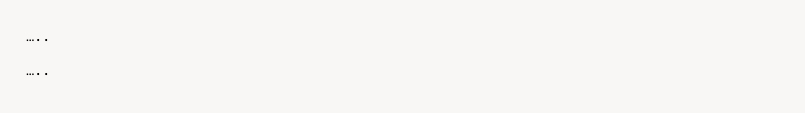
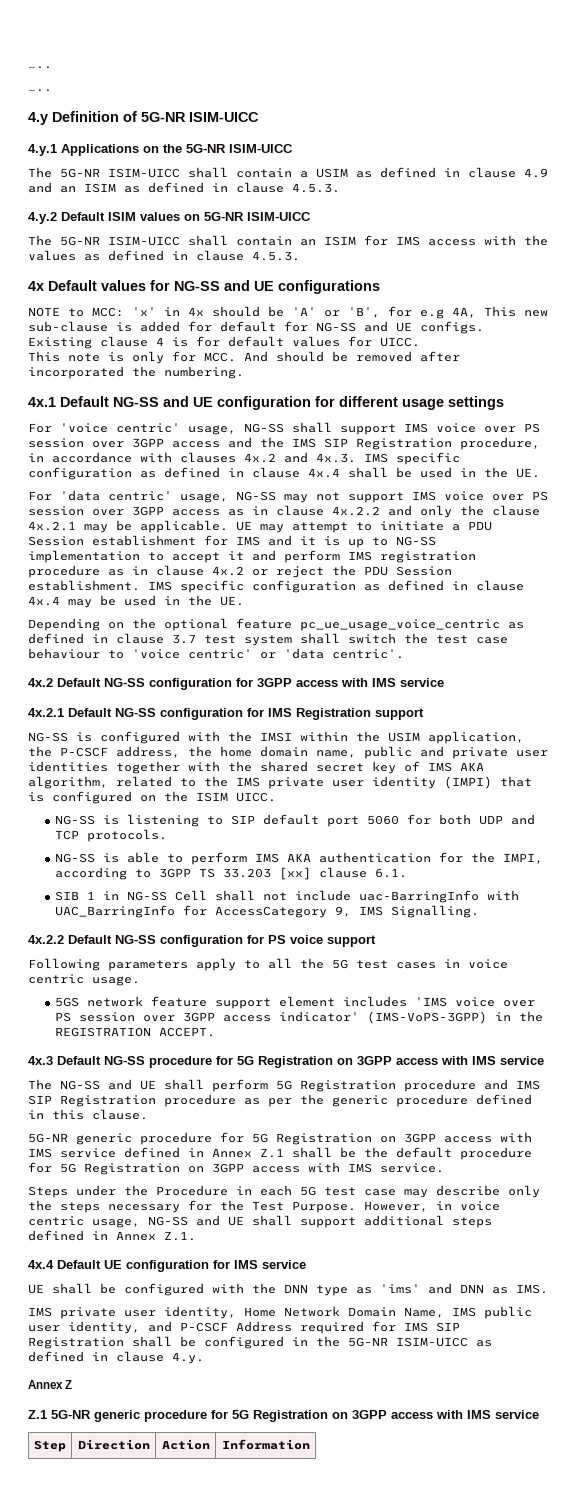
+ 4.y Definition of 5G-NR ISIM-UICC
+ 4.y.1 Applications on the 5G-NR ISIM-UICC
+ The 5G-NR ISIM-UICC shall contain a USIM as defined in clause 4.9 and an ISIM as defined in clause 4.5.3.
+ 4.y.2 Default ISIM values on 5G-NR ISIM-UICC
+ The 5G-NR ISIM-UICC shall contain an ISIM for IMS access with the values as defined in clause 4.5.3.
+ 4x Default values for NG-SS and UE configurations
+ NOTE to MCC: 'x' in 4x should be 'A' or 'B', for e.g 4A, This new sub-clause is added for default for NG-SS and UE configs. Existing clause 4 is for default values for UICC.
+ This note is only for MCC. And should be removed after incorporated the numbering.
+ 4x.1 Default NG-SS and UE configuration for different usage settings
+ For 'voice centric' usage, NG-SS shall support IMS voice over PS session over 3GPP access and the IMS SIP Registration procedure, in accordance with clauses 4x.2 and 4x.3. IMS specific configuration as defined in clause 4x.4 shall be used in the UE.
+ For 'data centric' usage, NG-SS may not support IMS voice over PS session over 3GPP access as in clause 4x.2.2 and only the clause 4x.2.1 may be applicable. UE may attempt to initiate a PDU Session establishment for IMS and it is up to NG-SS implementation to accept it and perform IMS registration procedure as in clause 4x.2 or reject the PDU Session establishment. IMS specific configuration as defined in clause 4x.4 may be used in the UE.
+ Depending on the optional feature pc_ue_usage_voice_centric as defined in clause 3.7 test system shall switch the test case behaviour to 'voice centric' or 'data centric'.
+ 4x.2 Default NG-SS configuration for 3GPP access with IMS service
+ 4x.2.1 Default NG-SS configuration for IMS Registration support
+ NG-SS is configured with the IMSI within the USIM application, the P-CSCF address, the home domain name, public and private user identities together with the shared secret key of IMS AKA algorithm, related to the IMS private user identity (IMPI) that is configured on the ISIM UICC.
+ NG-SS is listening to SIP default port 5060 for both UDP and TCP protocols.
+ NG-SS is able to perform IMS AKA authentication for the IMPI, according to 3GPP TS 33.203 [xx] clause 6.1.
+ SIB 1 in NG-SS Cell shall not include uac-BarringInfo with UAC_BarringInfo for AccessCategory 9, IMS Signalling.
+ 4x.2.2 Default NG-SS configuration for PS voice support
+ Following parameters apply to all the 5G test cases in voice centric usage.
+ 5GS network feature support element includes 'IMS voice over PS session over 3GPP access indicator' (IMS-VoPS-3GPP) in the REGISTRATION ACCEPT.
+ 4x.3 Default NG-SS procedure for 5G Registration on 3GPP access with IMS service
+ The NG-SS and UE shall perform 5G Registration procedure and IMS SIP Registration procedure as per the generic procedure defined in this clause.
+ 5G-NR generic procedure for 5G Registration on 3GPP access with IMS service defined in Annex Z.1 shall be the default procedure for 5G Registration on 3GPP access with IMS service.
+ Steps under the Procedure in each 5G test case may describe only the steps necessary for the Test Purpose. However, in voice centric usage, NG-SS and UE shall support additional steps defined in Annex Z.1.
+ 4x.4 Default UE configuration for IMS service
+ UE shall be configured with the DNN type as 'ims' and DNN as IMS.
+ IMS private user identity, Home Network Domain Name, IMS public user identity, and P-CSCF Address required for IMS SIP Registration shall be configured in the 5G-NR ISIM-UICC as defined in clause 4.y.
+ Annex Z
+ Z.1 5G-NR generic procedure for 5G Registration on 3GPP access with IMS service
+ Step | Direction | Action | Information

